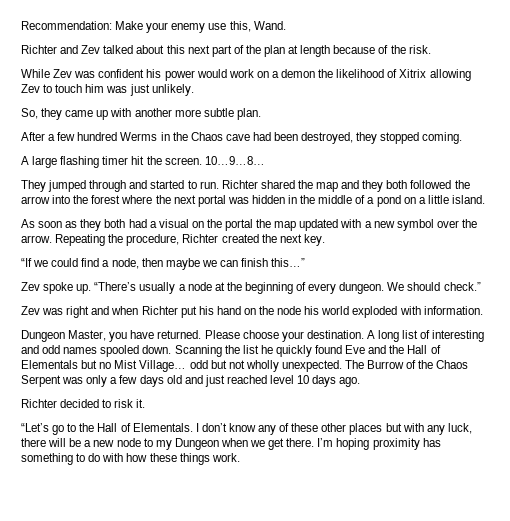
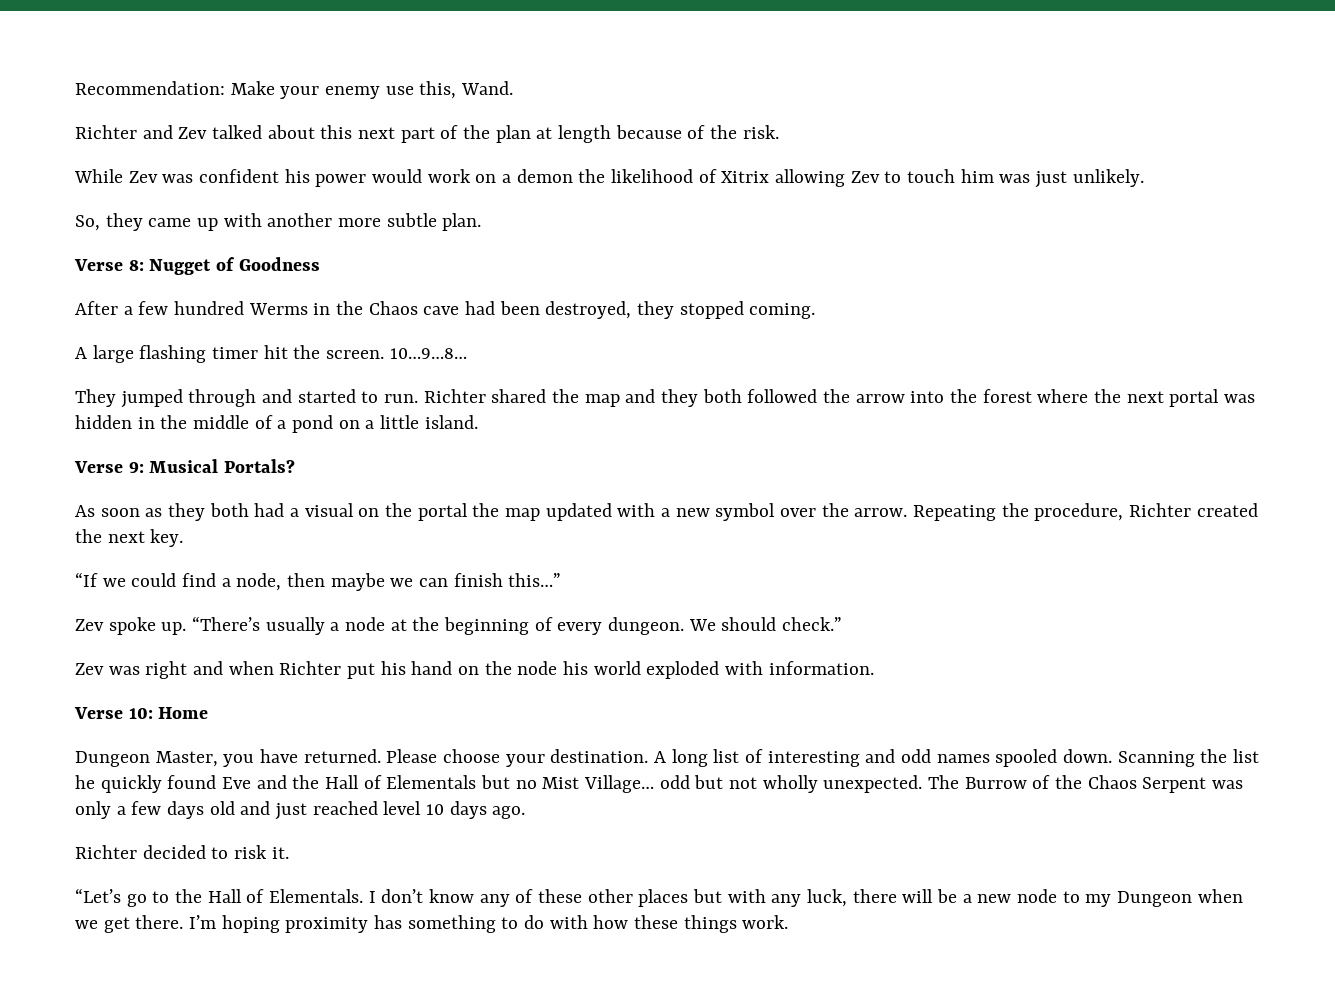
+ Verse 8: Nugget of Goodness
+ Verse 9: Musical Portals?
+ Verse 10: Home

